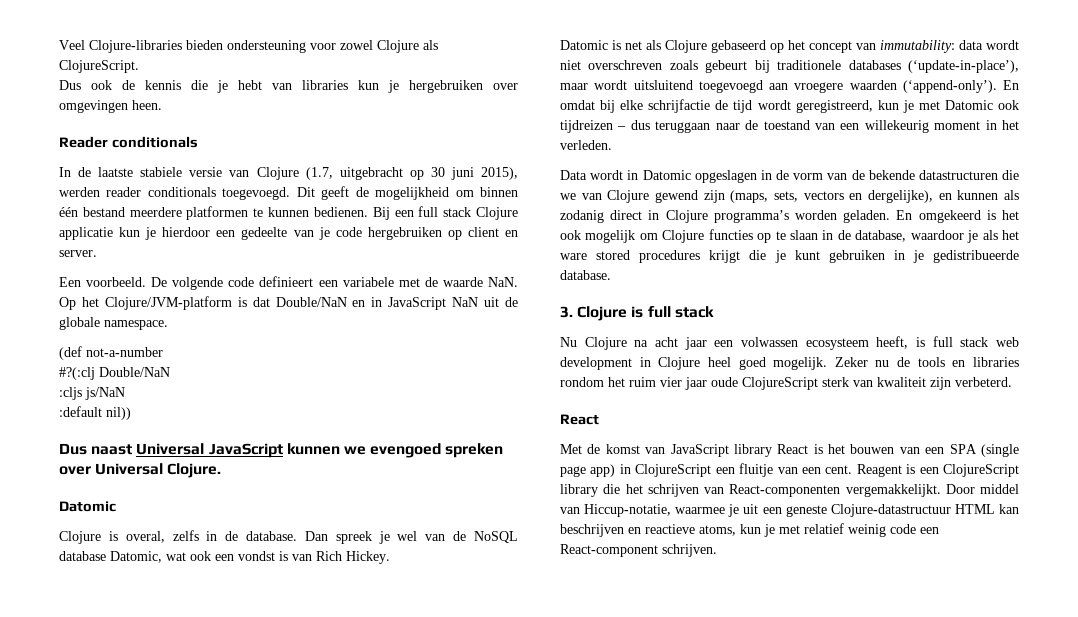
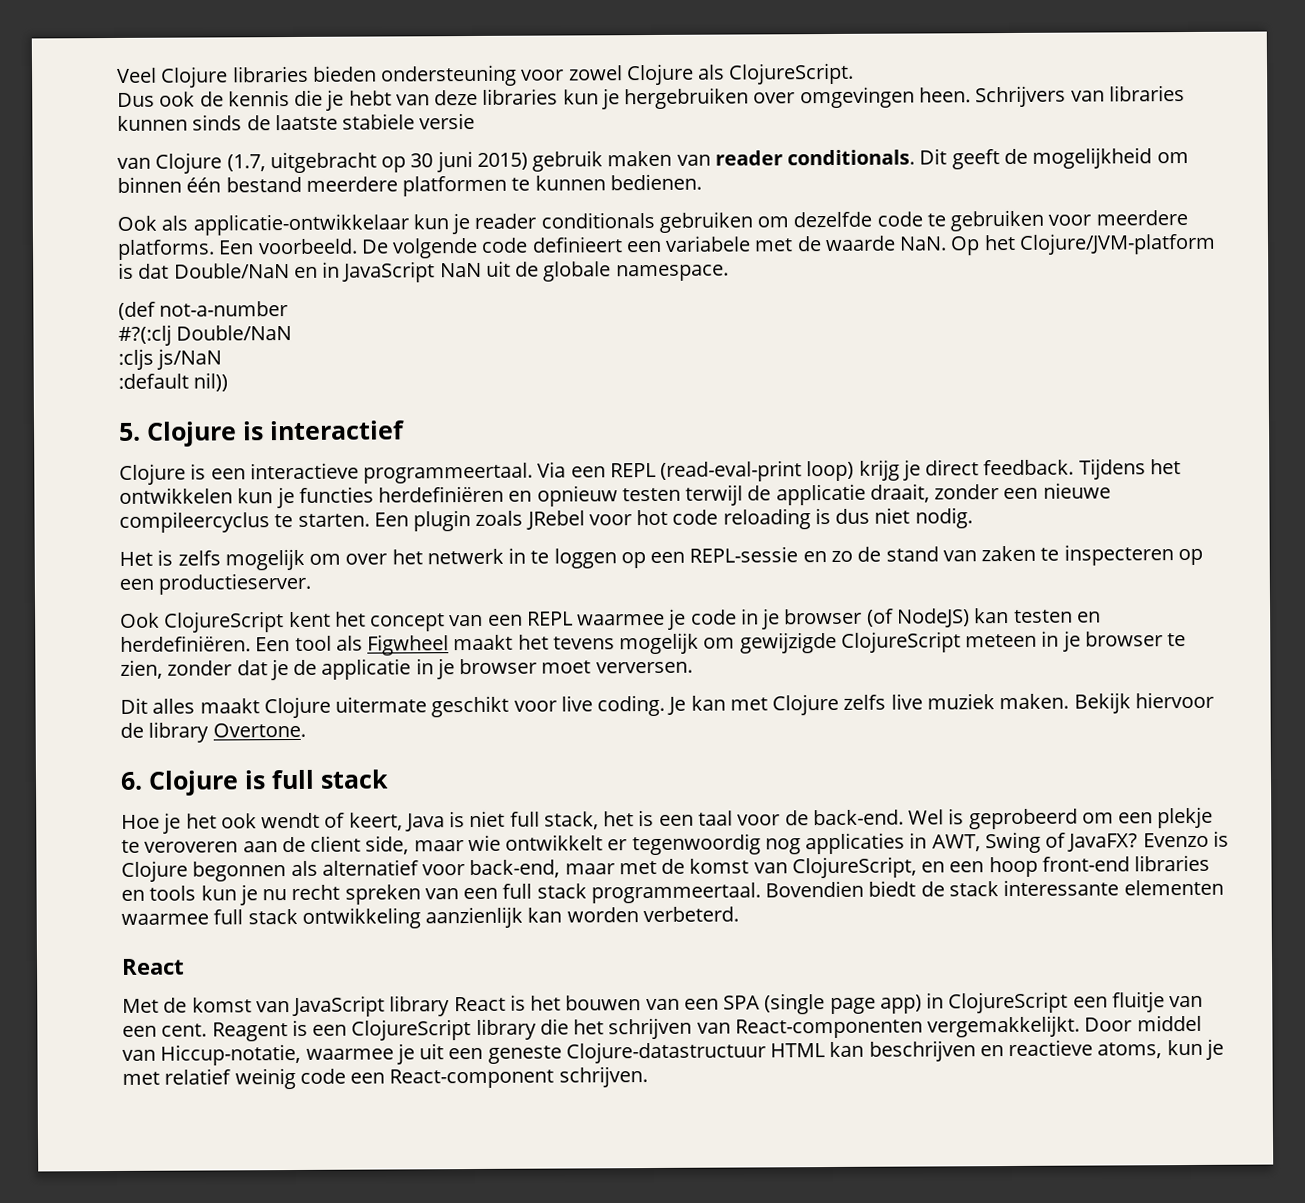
- Veel Clojure-libraries bieden ondersteuning voor zowel Clojure als ClojureScript.
+ Veel Clojure libraries bieden ondersteuning voor zowel Clojure als ClojureScript.
- Dus ook de kennis die je hebt van libraries kun je hergebruiken over omgevingen heen.
- Reader conditionals
- In de laatste stabiele versie van Clojure (1.7, uitgebracht op 30 juni 2015), werden reader conditionals toegevoegd.
+ Dus ook de kennis die je hebt van deze libraries kun je hergebruiken over omgevingen heen. Schrijvers van libraries kunnen sinds de laatste stabiele versie
+ van Clojure (1.7, uitgebracht op 30 juni 2015) gebruik maken van reader conditionals.
- Dit geeft de mogelijkheid om binnen één bestand meerdere platformen te kunnen bedienen. Bij een full stack Clojure applicatie kun je hierdoor een gedeelte van je code hergebruiken op client en server.
- Een voorbeeld.
+ Dit geeft de mogelijkheid om binnen één bestand meerdere platformen te kunnen bedienen.
+ Ook als applicatie-ontwikkelaar kun je reader conditionals gebruiken om dezelfde code te gebruiken voor meerdere platforms. Een voorbeeld.
- Dus naast Universal JavaScript kunnen we evengoed spreken over Universal Clojure.
- Datomic
- Clojure is overal, zelfs in de database. Dan spreek je wel van de NoSQL database Datomic, wat ook een vondst is van Rich Hickey.
- Datomic is net als Clojure gebaseerd op het concept van immutability: data wordt niet overschreven zoals gebeurt bij traditionele databases (‘update-in-place’), maar wordt uitsluitend toegevoegd aan vroegere waarden (‘append-only’). En omdat bij elke schrijfactie de tijd wordt geregistreerd, kun je met Datomic ook tijdreizen – dus teruggaan naar de toestand van een willekeurig moment in het verleden.
- Data wordt in Datomic opgeslagen in de vorm van de bekende datastructuren die we van Clojure gewend zijn (maps, sets, vectors en dergelijke), en kunnen als zodanig direct in Clojure programma’s worden geladen. En omgekeerd is het ook mogelijk om Clojure functies op te slaan in de database, waardoor je als het ware stored procedures krijgt die je kunt gebruiken in je gedistribueerde database.
- 3. Clojure is full stack
- Nu Clojure na acht jaar een volwassen ecosysteem heeft, is full stack web development in Clojure heel goed mogelijk. Zeker nu de tools en libraries rondom het ruim vier jaar oude ClojureScript sterk van kwaliteit zijn verbeterd.
+ 5. Clojure is interactief
+ Clojure is een interactieve programmeertaal. Via een REPL (read-eval-print loop) krijg je direct feedback. Tijdens het ontwikkelen kun je functies herdefiniëren en opnieuw testen terwijl de applicatie draait, zonder een nieuwe compileercyclus te starten. Een plugin zoals JRebel voor hot code reloading is dus niet nodig.
+ Het is zelfs mogelijk om over het netwerk in te loggen op een REPL-sessie en zo de stand van zaken te inspecteren op een productieserver.
+ Ook ClojureScript kent het concept van een REPL waarmee je code in je browser (of NodeJS) kan testen en herdefiniëren. Een tool als Figwheel maakt het tevens mogelijk om gewijzigde ClojureScript meteen in je browser te zien, zonder dat je de applicatie in je browser moet verversen.
+ Dit alles maakt Clojure uitermate geschikt voor live coding. Je kan met Clojure zelfs live muziek maken. Bekijk hiervoor de library Overtone.
+ 6. Clojure is full stack
+ Hoe je het ook wendt of keert, Java is niet full stack, het is een taal voor de back-end. Wel is geprobeerd om een plekje te veroveren aan de client side, maar wie ontwikkelt er tegenwoordig nog applicaties in AWT, Swing of JavaFX? Evenzo is Clojure begonnen als alternatief voor back-end, maar met de komst van ClojureScript, en een hoop front-end libraries en tools kun je nu recht spreken van een full stack programmeertaal. Bovendien biedt de stack interessante elementen waarmee full stack ontwikkeling aanzienlijk kan worden verbeterd.

